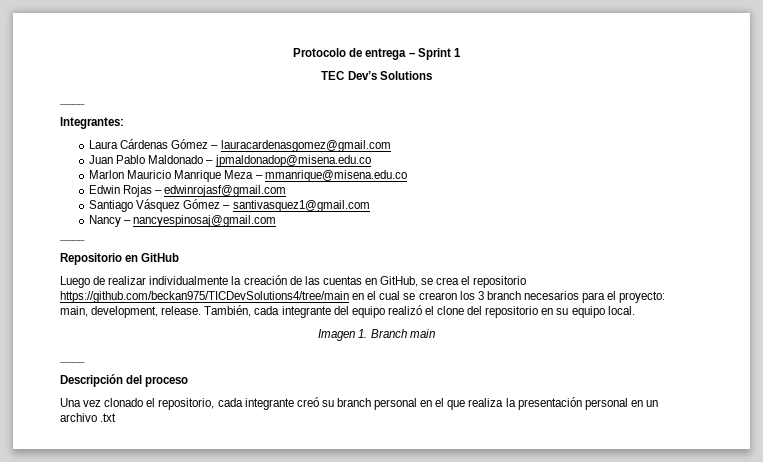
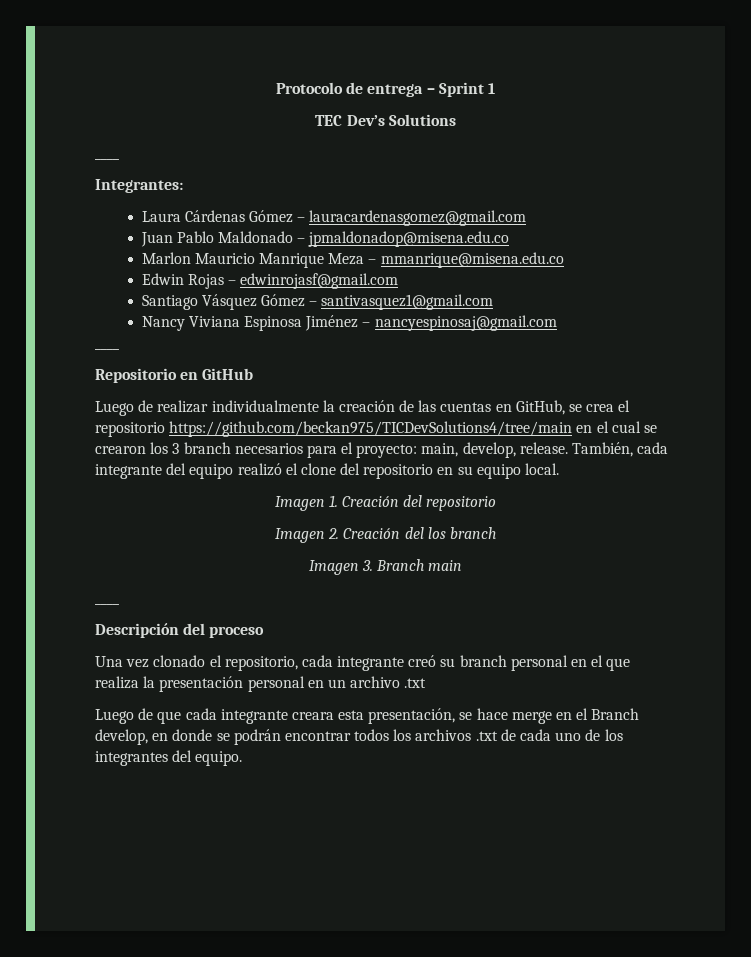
- Nancy – nancyespinosaj@gmail.com
+ Nancy Viviana Espinosa Jiménez – nancyespinosaj@gmail.com
- Luego de realizar individualmente la creación de las cuentas en GitHub, se crea el repositorio https://github.com/beckan975/TICDevSolutions4/tree/main en el cual se crearon los 3 branch necesarios para el proyecto: main, development, release.
+ Luego de realizar individualmente la creación de las cuentas en GitHub, se crea el repositorio https://github.com/beckan975/TICDevSolutions4/tree/main en el cual se crearon los 3 branch necesarios para el proyecto: main, develop, release.
- Imagen 1. Branch main
+ Imagen 1. Creación del repositorio
+ Imagen 2. Creación del los branch
+ Imagen 3. Branch main
+ Luego de que cada integrante creara esta presentación, se hace merge en el Branch develop, en donde se podrán encontrar todos los archivos .txt de cada uno de los integrantes del equipo.

